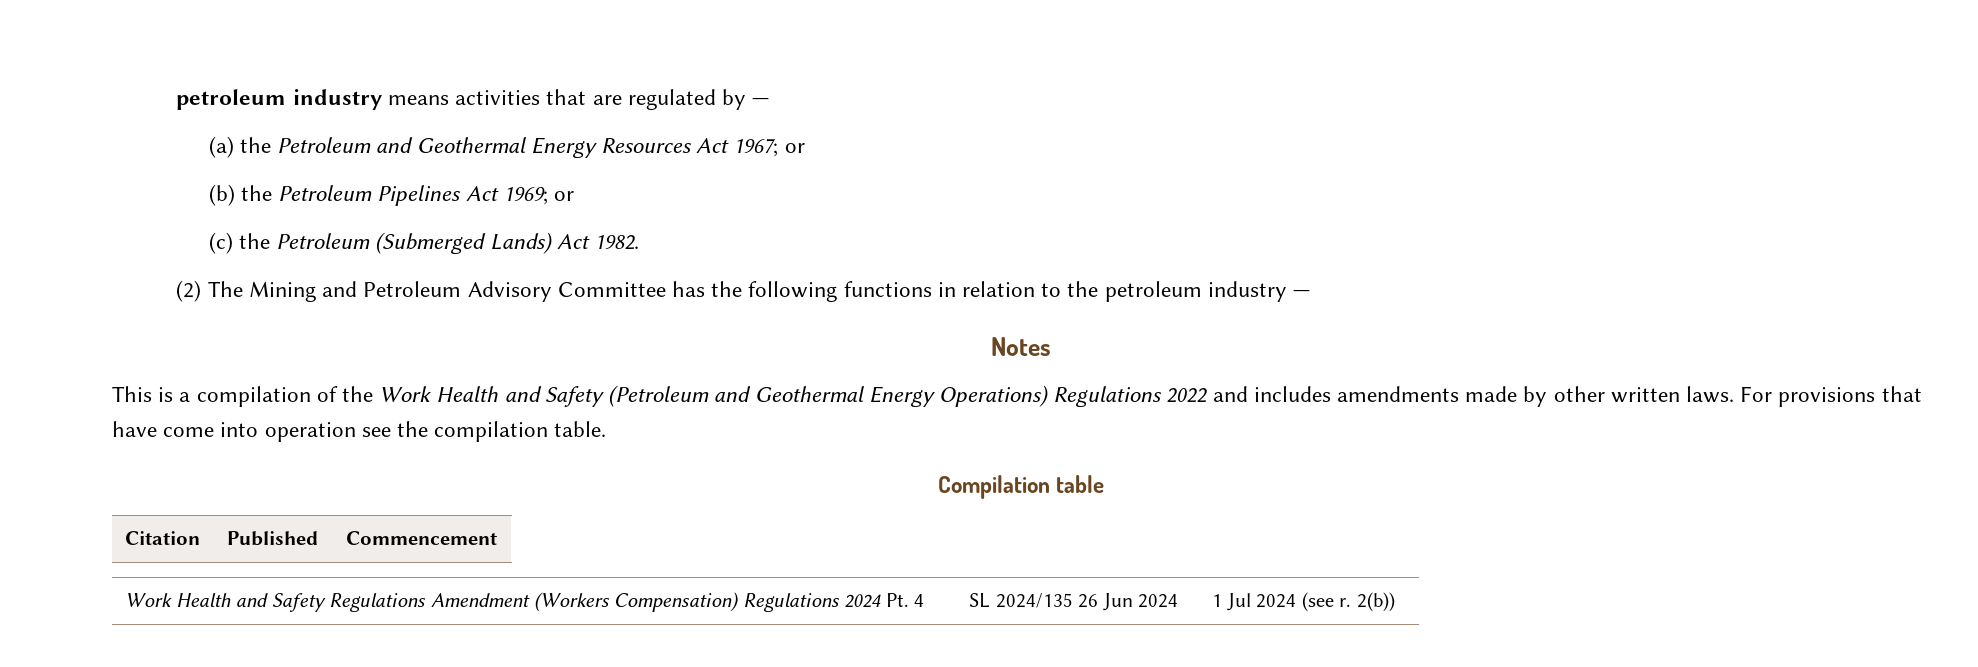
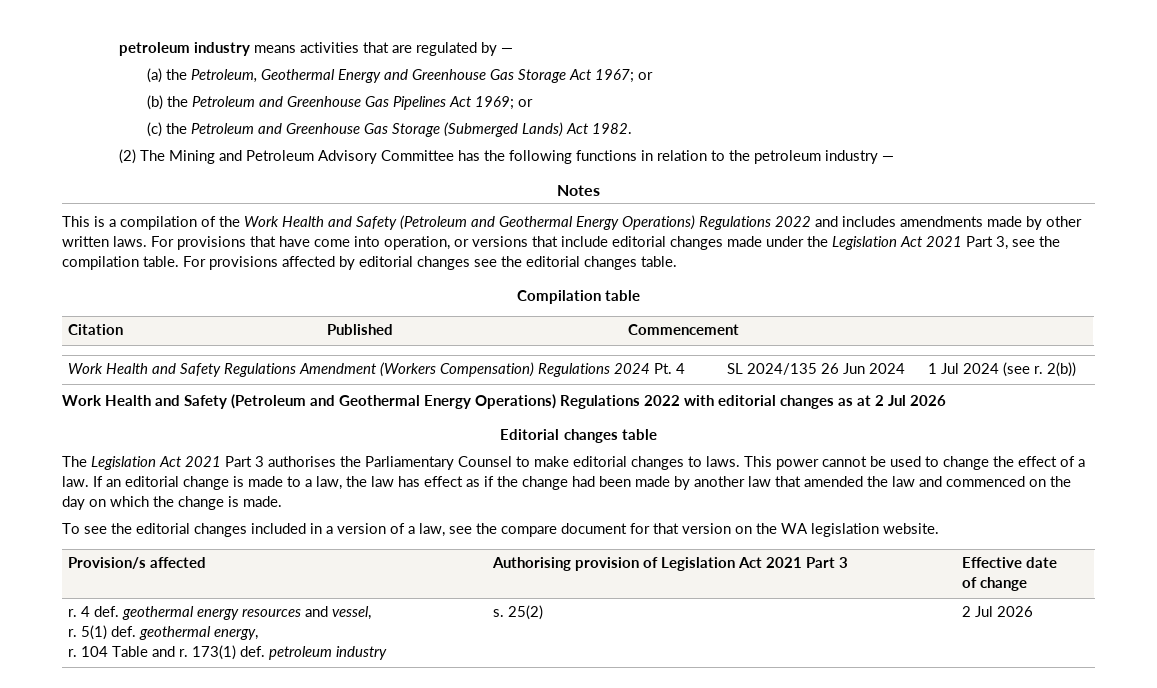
- (a) the Petroleum and Geothermal Energy Resources Act 1967; or
+ (a) the Petroleum, Geothermal Energy and Greenhouse Gas Storage Act 1967; or
- (b) the Petroleum Pipelines Act 1969; or
+ (b) the Petroleum and Greenhouse Gas Pipelines Act 1969; or
- (c) the Petroleum (Submerged Lands) Act 1982.
+ (c) the Petroleum and Greenhouse Gas Storage (Submerged Lands) Act 1982.
- For provisions that have come into operation see the compilation table.
+ For provisions that have come into operation, or versions that include editorial changes made under the Legislation Act 2021 Part 3, see the compilation table. For provisions affected by editorial changes see the editorial changes table.
+ Work Health and Safety (Petroleum and Geothermal Energy Operations) Regulations 2022 with editorial changes as at 2 Jul 2026
+ Editorial changes table
+ The Legislation Act 2021 Part 3 authorises the Parliamentary Counsel to make editorial changes to laws. This power cannot be used to change the effect of a law. If an editorial change is made to a law, the law has effect as if the change had been made by another law that amended the law and commenced on the day on which the change is made.
+ To see the editorial changes included in a version of a law, see the compare document for that version on the WA legislation website.
+ Provision/s affected | Authorising provision of Legislation Act 2021 Part 3 | Effective date
+ of change
+ r. 4 def. geothermal energy resources and vessel,
+ r. 5(1) def. geothermal energy,
+ r. 104 Table and r. 173(1) def. petroleum industry | s. 25(2) | 2 Jul 2026

